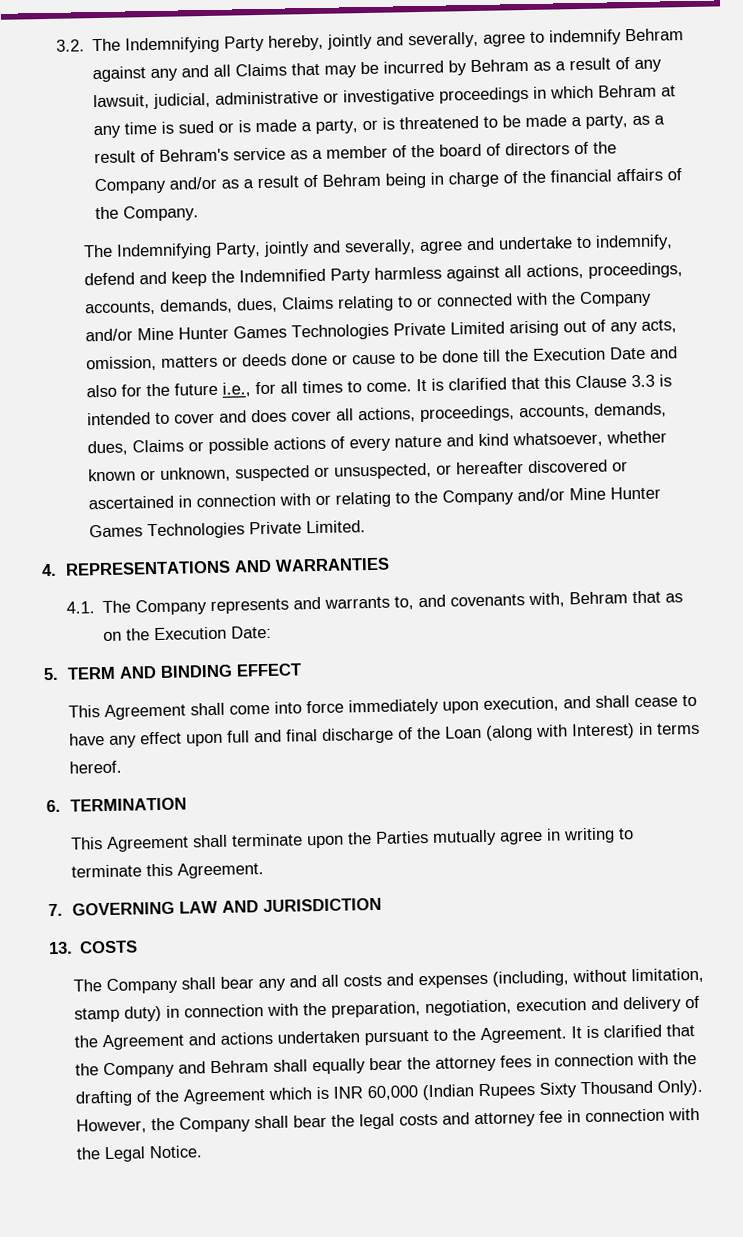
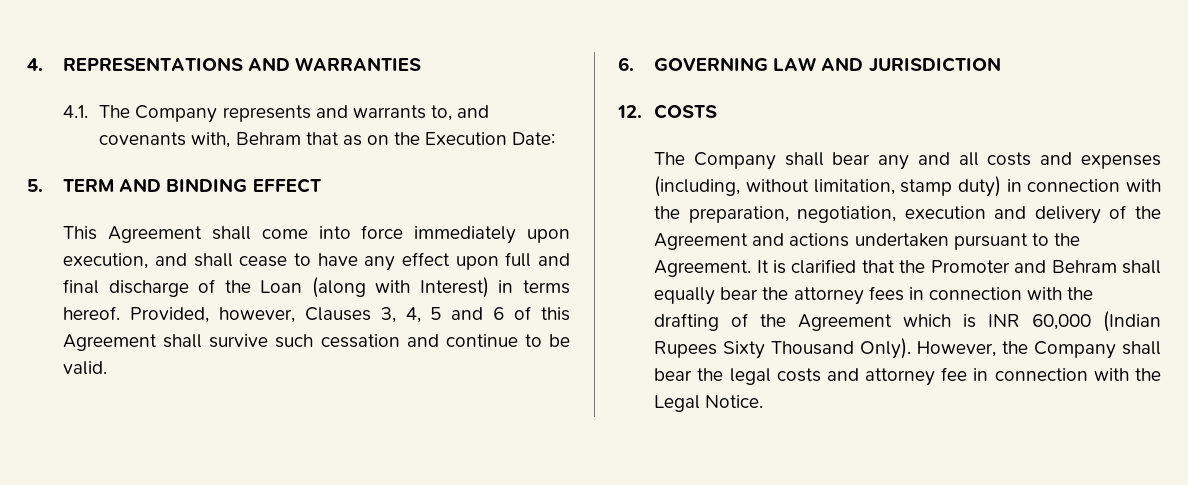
- 3.2. The Indemnifying Party hereby, jointly and severally, agree to indemnify Behram against any and all Claims that may be incurred by Behram as a result of any lawsuit, judicial, administrative or investigative proceedings in which Behram at any time is sued or is made a party, or is threatened to be made a party, as a result of Behram's service as a member of the board of directors of the Company and/or as a result of Behram being in charge of the financial affairs of the Company.
- The Indemnifying Party, jointly and severally, agree and undertake to indemnify, defend and keep the Indemnified Party harmless against all actions, proceedings, accounts, demands, dues, Claims relating to or connected with the Company and/or Mine Hunter Games Technologies Private Limited arising out of any acts, omission, matters or deeds done or cause to be done till the Execution Date and also for the future i.e., for all times to come. It is clarified that this Clause 3.3 is intended to cover and does cover all actions, proceedings, accounts, demands, dues, Claims or possible actions of every nature and kind whatsoever, whether known or unknown, suspected or unsuspected, or hereafter discovered or ascertained in connection with or relating to the Company and/or Mine Hunter Games Technologies Private Limited.
- This Agreement shall come into force immediately upon execution, and shall cease to have any effect upon full and final discharge of the Loan (along with Interest) in terms hereof.
- 6. TERMINATION
- This Agreement shall terminate upon the Parties mutually agree in writing to terminate this Agreement.
- 7. GOVERNING LAW AND JURISDICTION
+ This Agreement shall come into force immediately upon execution, and shall cease to have any effect upon full and final discharge of the Loan (along with Interest) in terms hereof. Provided, however, Clauses 3, 4, 5 and 6 of this Agreement shall survive such cessation and continue to be valid.
+ 6. GOVERNING LAW AND JURISDICTION
- 13. COSTS
+ 12. COSTS
- It is clarified that the Company and Behram shall equally bear the attorney fees in connection with the drafting of the Agreement which is INR 60,000 (Indian Rupees Sixty Thousand Only).
+ It is clarified that the Promoter and Behram shall equally bear the attorney fees in connection with the drafting of the Agreement which is INR 60,000 (Indian Rupees Sixty Thousand Only).

